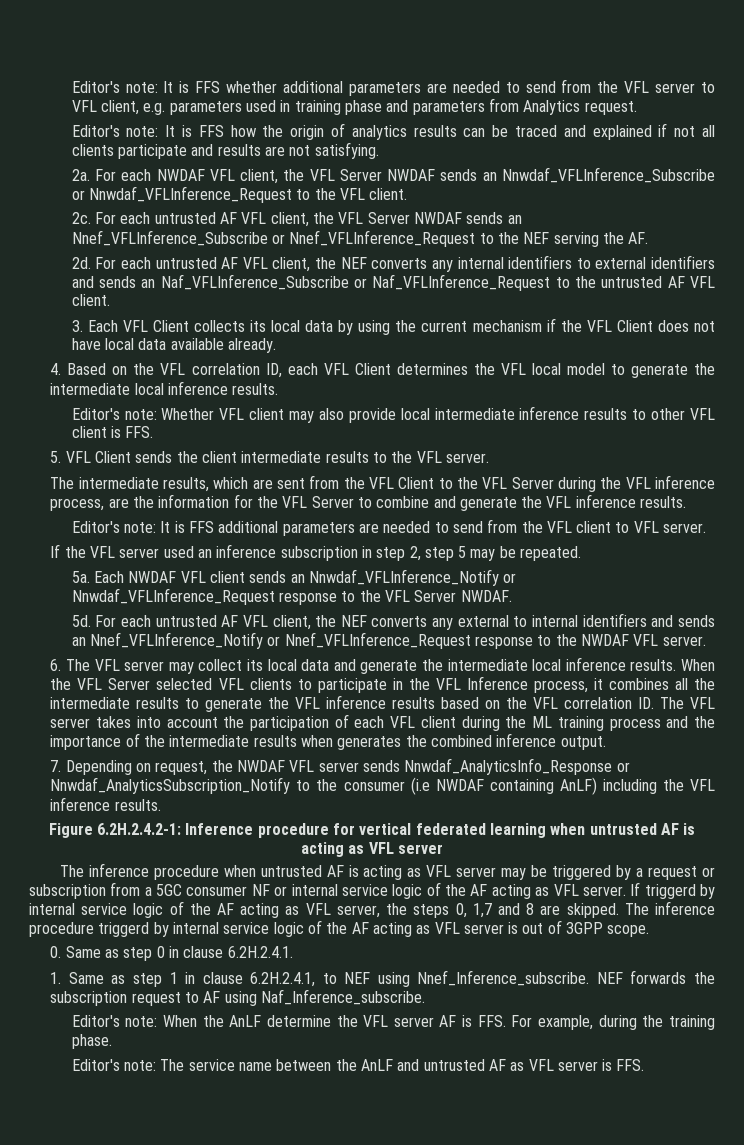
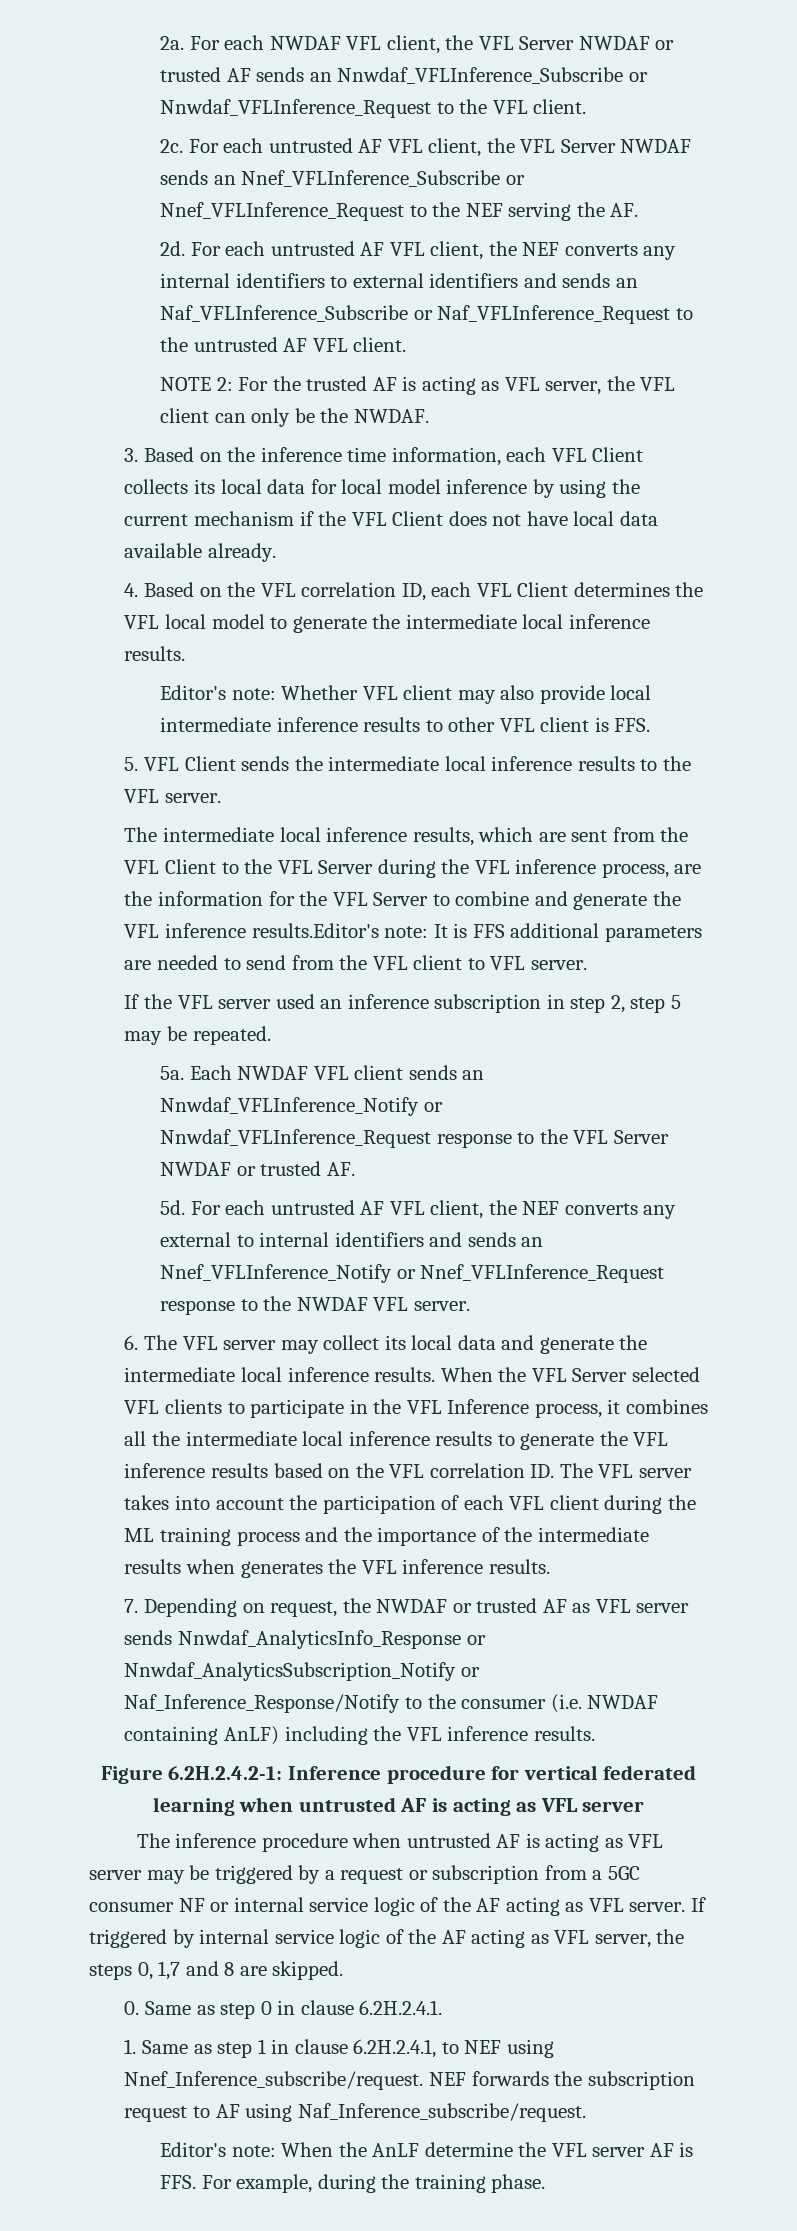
- Editor's note: It is FFS whether additional parameters are needed to send from the VFL server to VFL client, e.g. parameters used in training phase and parameters from Analytics request.
- Editor's note: It is FFS how the origin of analytics results can be traced and explained if not all clients participate and results are not satisfying.
- For each NWDAF VFL client, the VFL Server NWDAF sends an Nnwdaf_VFLInference_Subscribe or Nnwdaf_VFLInference_Request to the VFL client.
+ For each NWDAF VFL client, the VFL Server NWDAF or trusted AF sends an Nnwdaf_VFLInference_Subscribe or Nnwdaf_VFLInference_Request to the VFL client.
- 3. Each VFL Client collects its local data by using the current mechanism if the VFL Client does not have local data available already.
+ NOTE 2: For the trusted AF is acting as VFL server, the VFL client can only be the NWDAF.
+ 3. Based on the inference time information, each VFL Client collects its local data for local model inference by using the current mechanism if the VFL Client does not have local data available already.
- 5. VFL Client sends the client intermediate results to the VFL server.
+ 5. VFL Client sends the intermediate local inference results to the VFL server.
- The intermediate results, which are sent from the VFL Client to the VFL Server during the VFL inference process, are the information for the VFL Server to combine and generate the VFL inference results.
- Editor's note: It is FFS additional parameters are needed to send from the VFL client to VFL server.
+ The intermediate local inference results, which are sent from the VFL Client to the VFL Server during the VFL inference process, are the information for the VFL Server to combine and generate the VFL inference results.Editor's note: It is FFS additional parameters are needed to send from the VFL client to VFL server.
- Each NWDAF VFL client sends an Nnwdaf_VFLInference_Notify or Nnwdaf_VFLInference_Request response to the VFL Server NWDAF.
+ Each NWDAF VFL client sends an Nnwdaf_VFLInference_Notify or Nnwdaf_VFLInference_Request response to the VFL Server NWDAF or trusted AF.
- When the VFL Server selected VFL clients to participate in the VFL Inference process, it combines all the intermediate results to generate the VFL inference results based on the VFL correlation ID. The VFL server takes into account the participation of each VFL client during the ML training process and the importance of the intermediate results when generates the combined inference output.
+ When the VFL Server selected VFL clients to participate in the VFL Inference process, it combines all the intermediate local inference results to generate the VFL inference results based on the VFL correlation ID. The VFL server takes into account the participation of each VFL client during the ML training process and the importance of the intermediate results when generates the VFL inference results.
- 7. Depending on request, the NWDAF VFL server sends Nnwdaf_AnalyticsInfo_Response or Nnwdaf_AnalyticsSubscription_Notify to the consumer (i.e NWDAF containing AnLF) including the VFL inference results.
+ 7. Depending on request, the NWDAF or trusted AF as VFL server sends Nnwdaf_AnalyticsInfo_Response or Nnwdaf_AnalyticsSubscription_Notify or Naf_Inference_Response/Notify to the consumer (i.e. NWDAF containing AnLF) including the VFL inference results.
- If triggerd by internal service logic of the AF acting as VFL server, the steps 0, 1,7 and 8 are skipped. The inference procedure triggerd by internal service logic of the AF acting as VFL server is out of 3GPP scope.
+ If triggered by internal service logic of the AF acting as VFL server, the steps 0, 1,7 and 8 are skipped.
- 1. Same as step 1 in clause 6.2H.2.4.1, to NEF using Nnef_Inference_subscribe.
+ 1. Same as step 1 in clause 6.2H.2.4.1, to NEF using Nnef_Inference_subscribe/request.
- NEF forwards the subscription request to AF using Naf_Inference_subscribe.
+ NEF forwards the subscription request to AF using Naf_Inference_subscribe/request.
- Editor's note: The service name between the AnLF and untrusted AF as VFL server is FFS.

